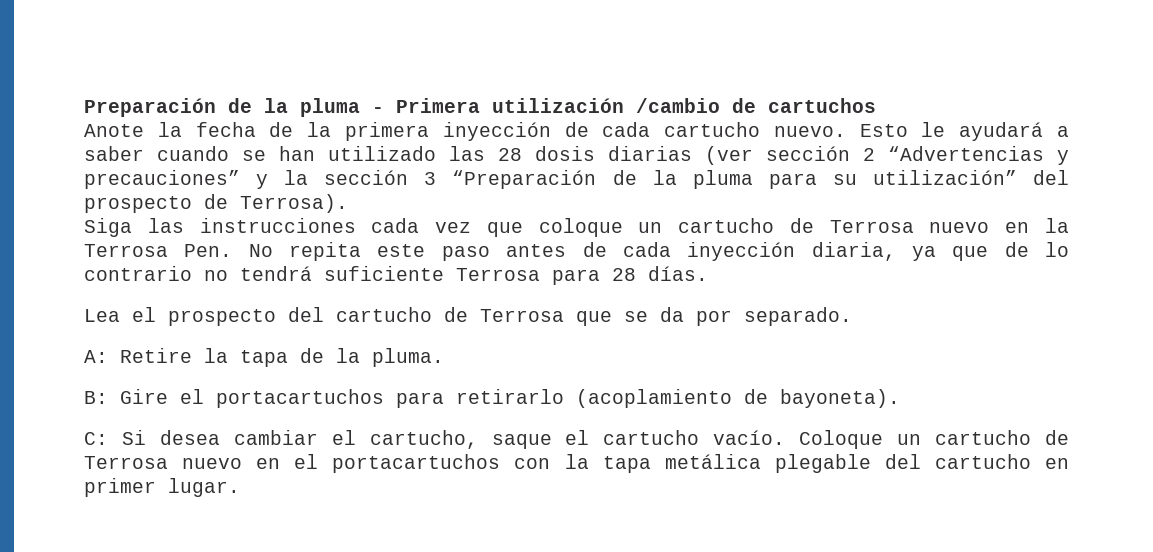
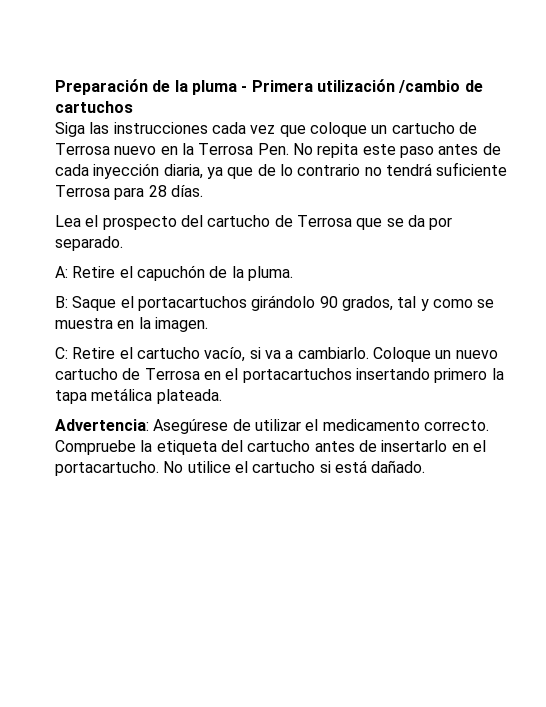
- Anote la fecha de la primera inyección de cada cartucho nuevo. Esto le ayudará a saber cuando se han utilizado las 28 dosis diarias (ver sección 2 “Advertencias y precauciones” y la sección 3 “Preparación de la pluma para su utilización” del prospecto de Terrosa).
- A: Retire la tapa de la pluma.
+ A: Retire el capuchón de la pluma.
- B: Gire el portacartuchos para retirarlo (acoplamiento de bayoneta).
- C: Si desea cambiar el cartucho, saque el cartucho vacío.
+ B: Saque el portacartuchos girándolo 90 grados, tal y como se muestra en la imagen.
+ C: Retire el cartucho vacío, si va a cambiarlo.
- Coloque un cartucho de Terrosa nuevo en el portacartuchos con la tapa metálica plegable del cartucho en primer lugar.
+ Coloque un nuevo cartucho de Terrosa en el portacartuchos insertando primero la tapa metálica plateada.
+ Advertencia: Asegúrese de utilizar el medicamento correcto. Compruebe la etiqueta del cartucho antes de insertarlo en el portacartucho. No utilice el cartucho si está dañado.

